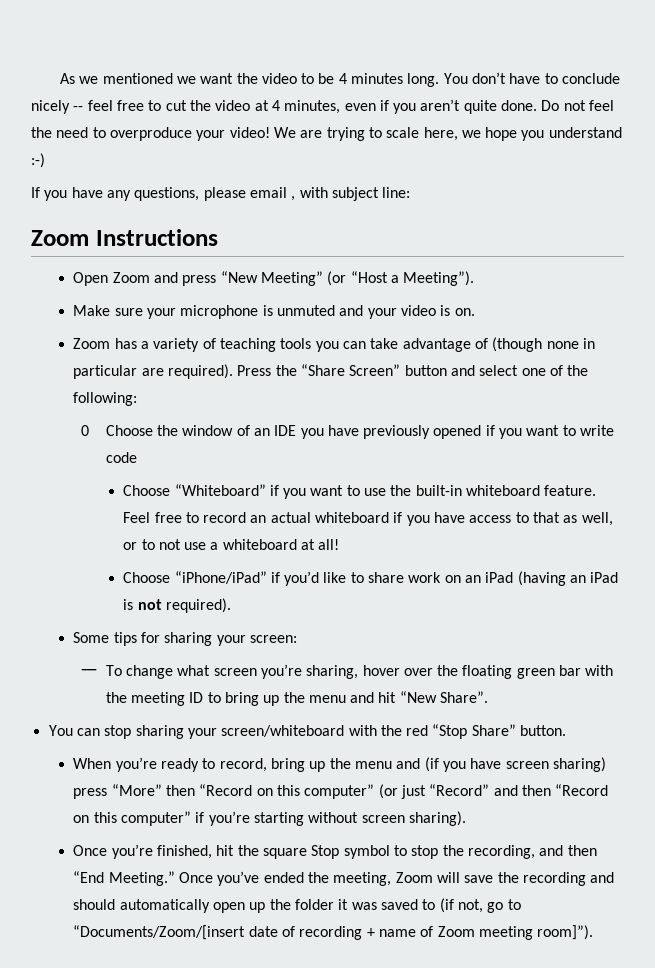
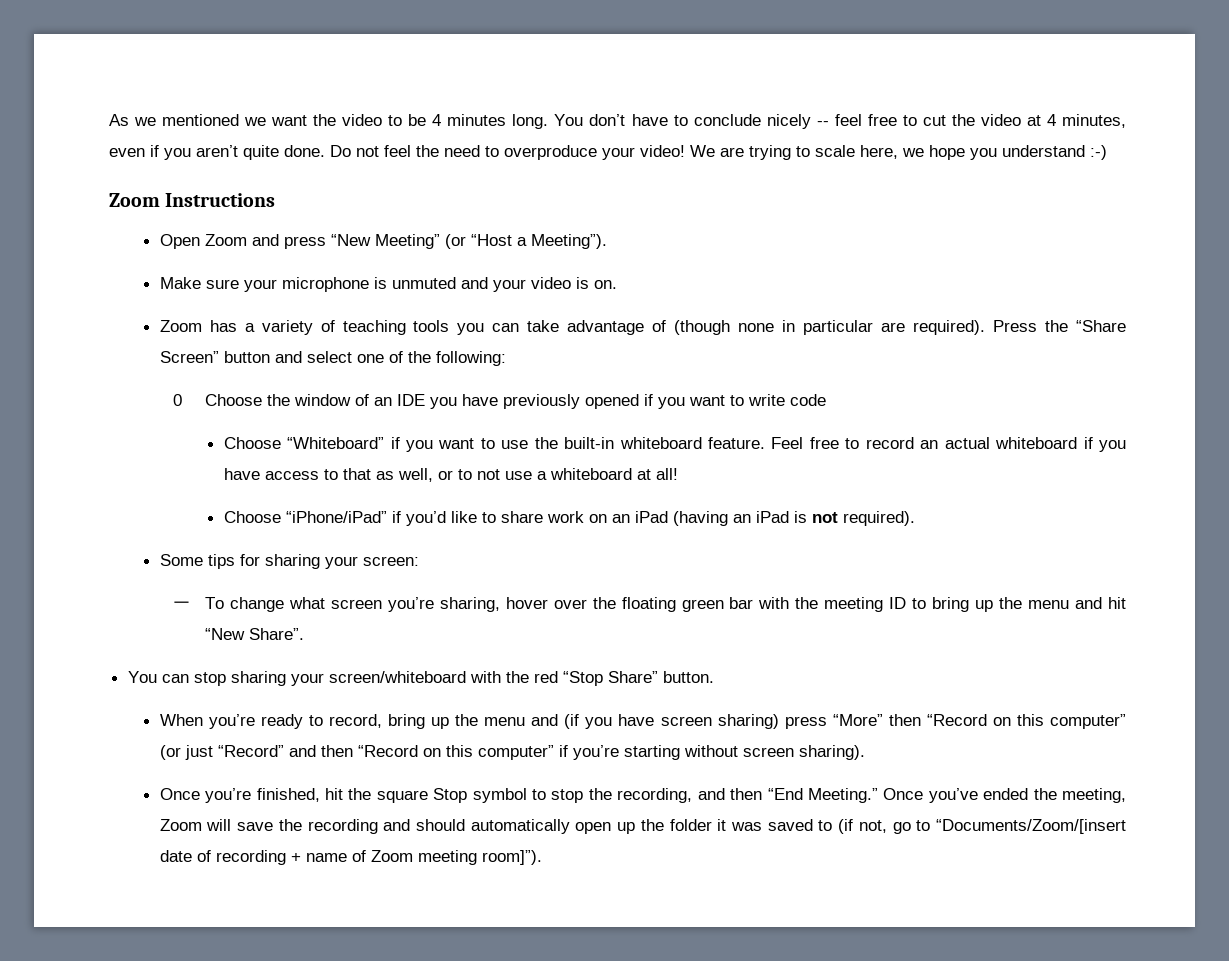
- If you have any questions, please email , with subject line:

